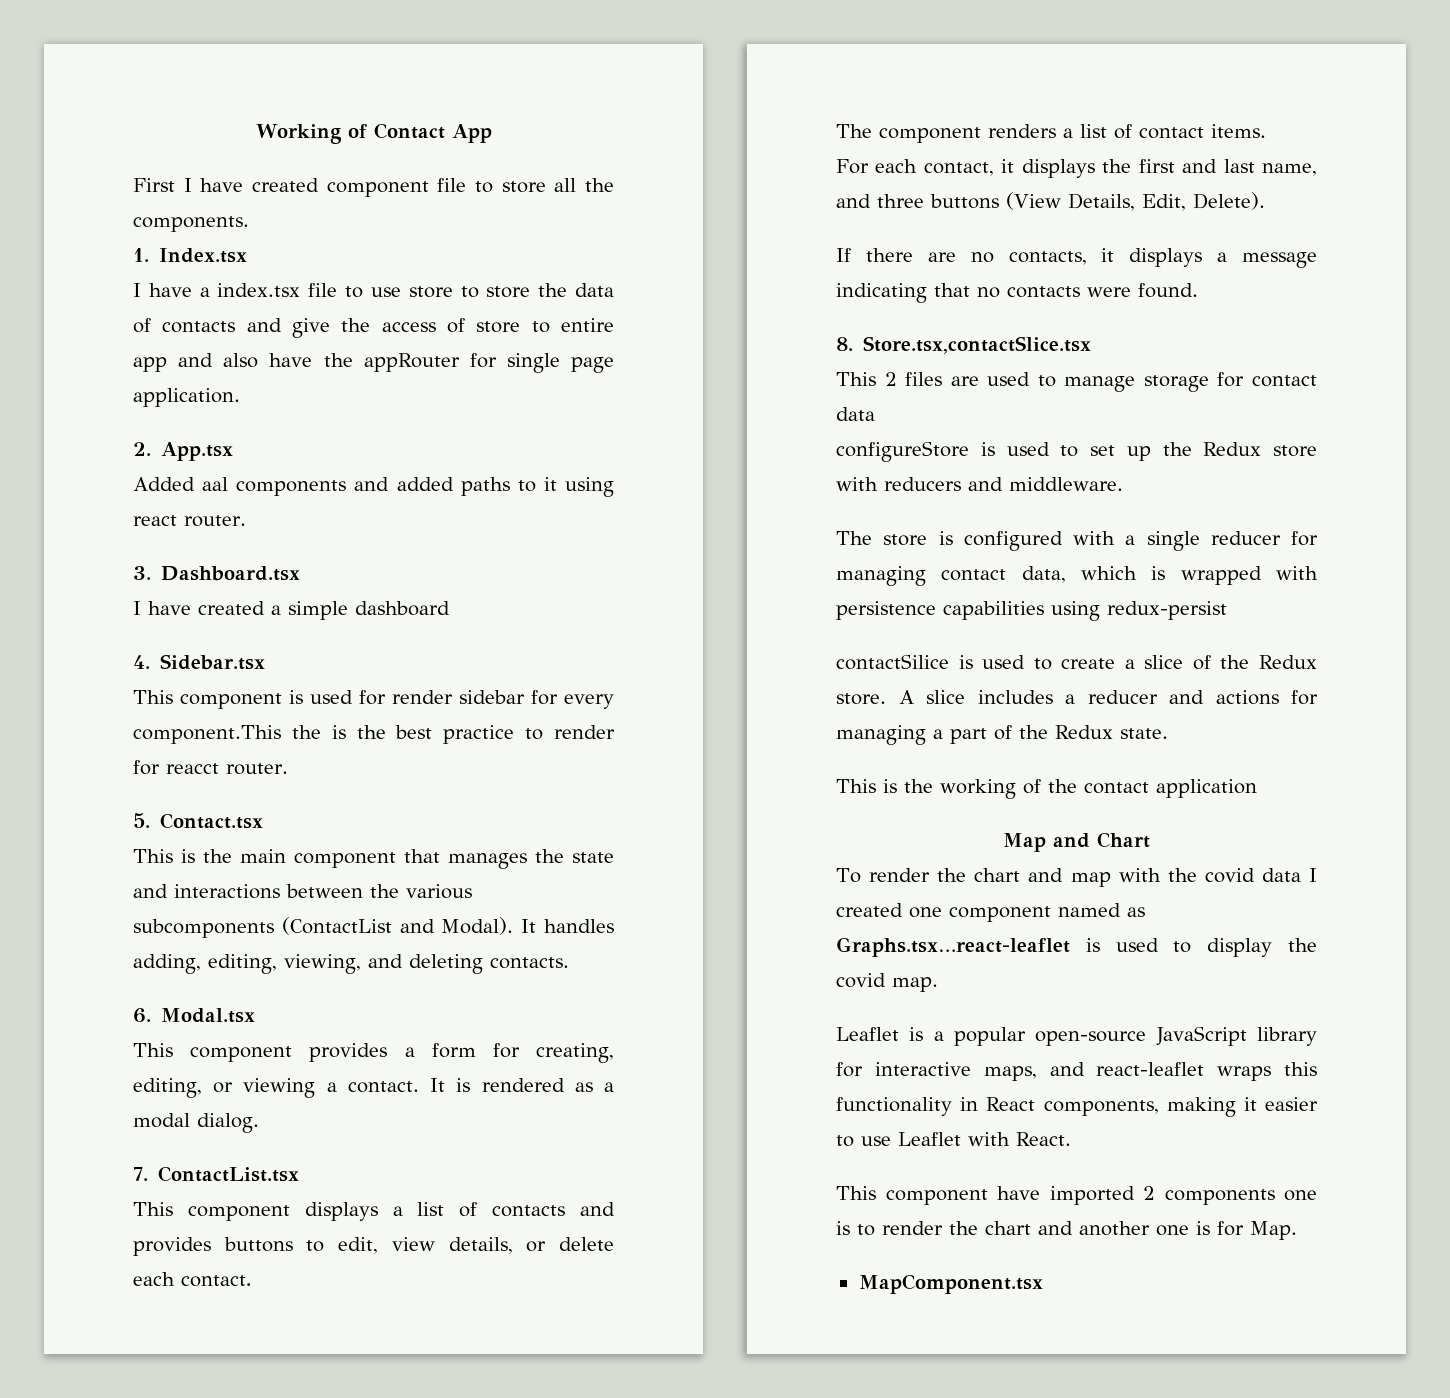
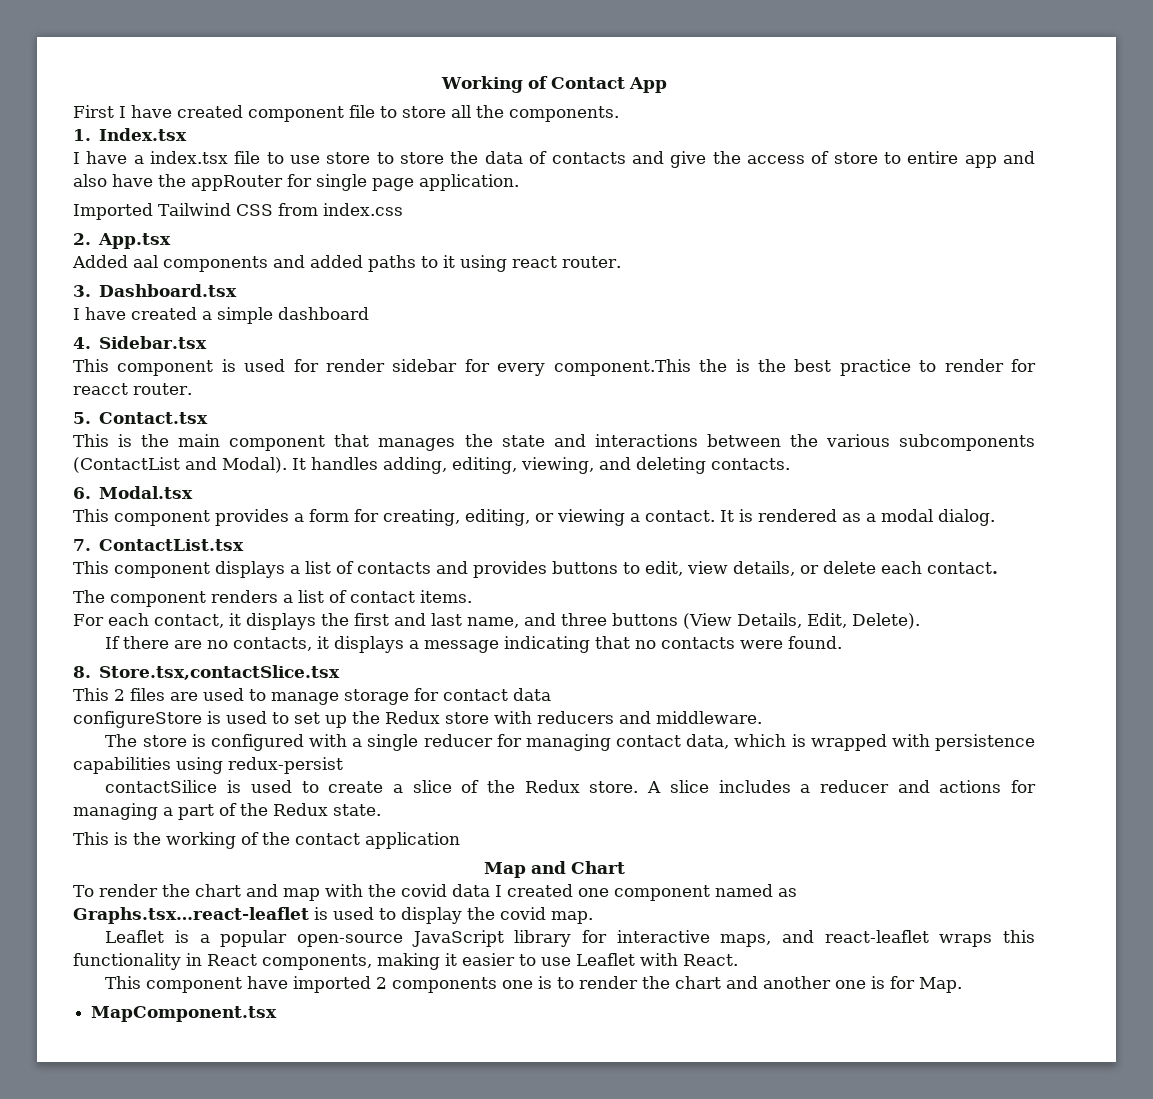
+ Imported Tailwind CSS from index.css

